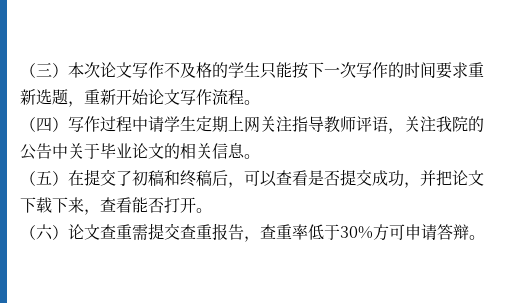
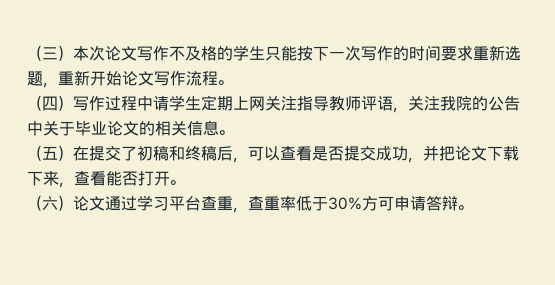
- （六）论文查重需提交查重报告，查重率低于30%方可申请答辩。
+ （六）论文通过学习平台查重，查重率低于30%方可申请答辩。

